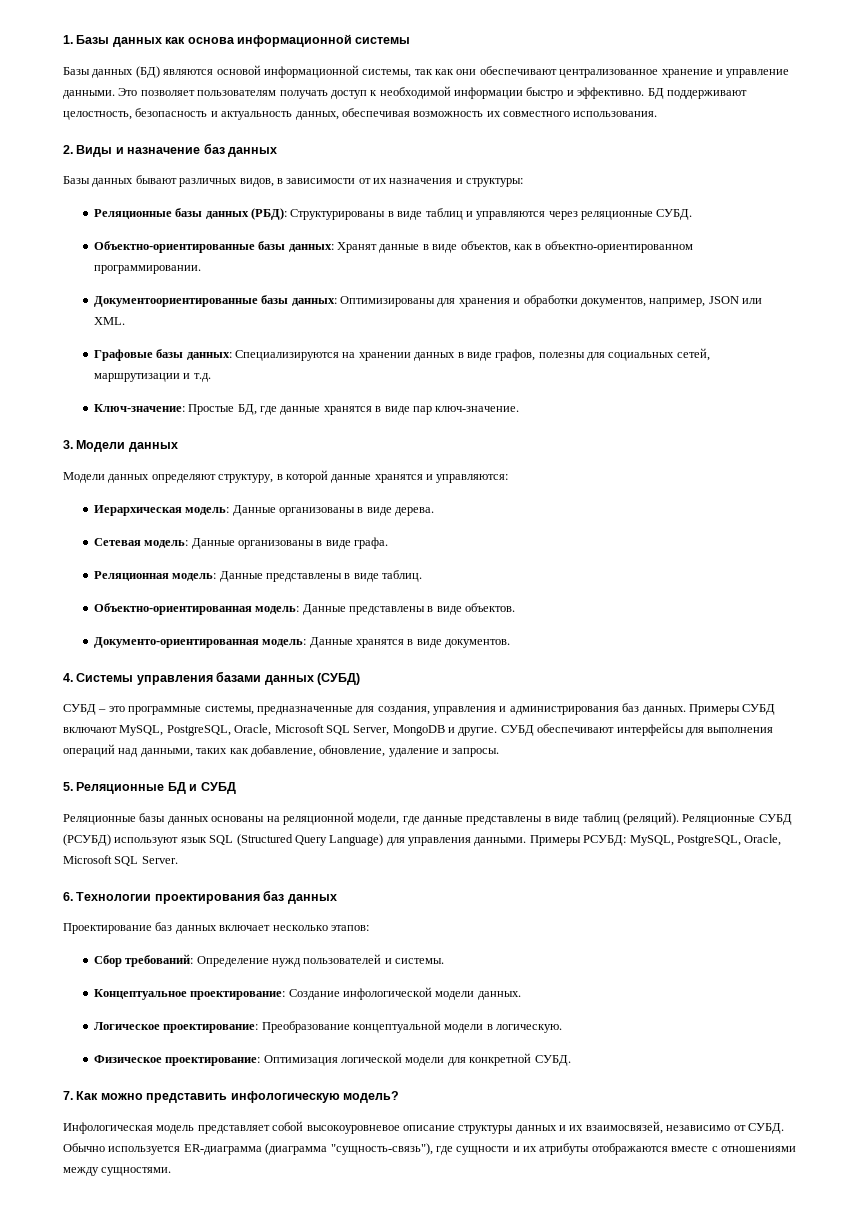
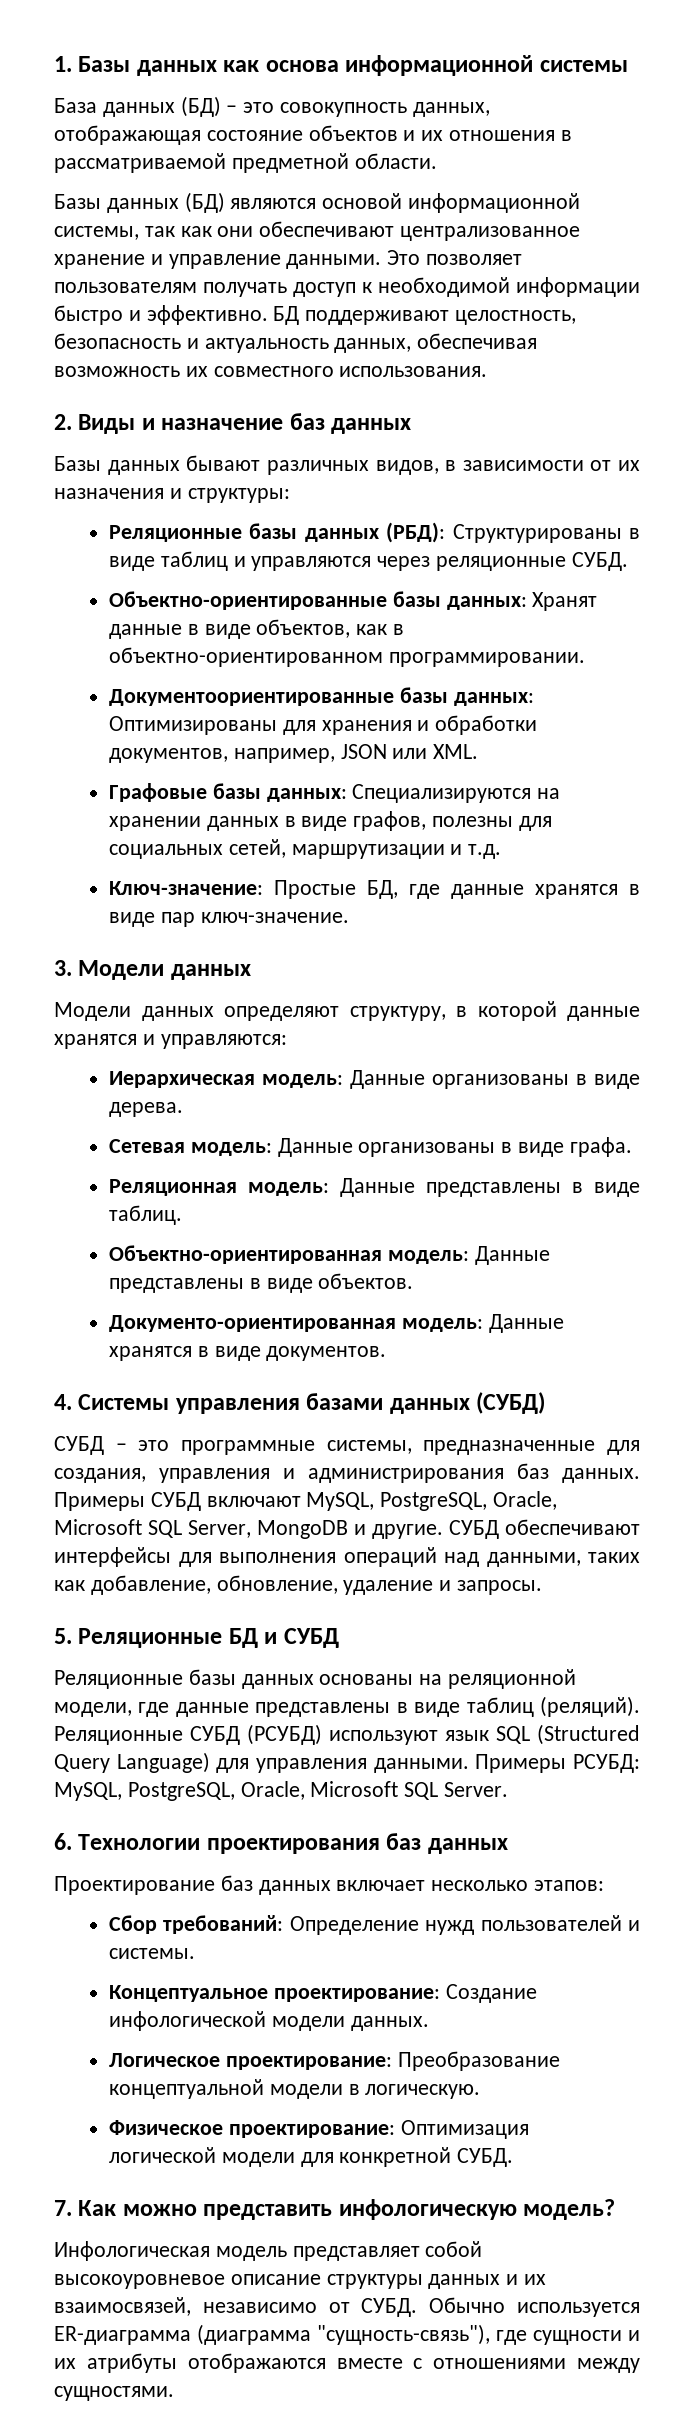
+ База данных (БД) – это совокупность данных, отображающая состояние объектов и их отношения в рассматриваемой предметной области.

